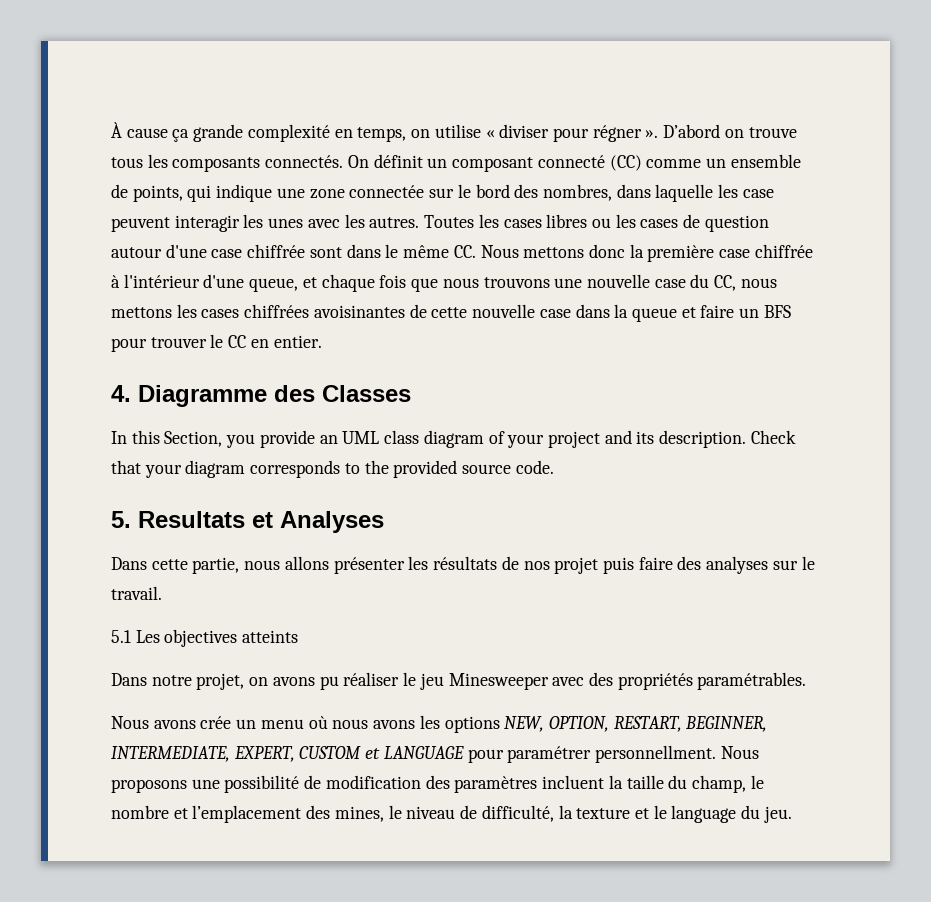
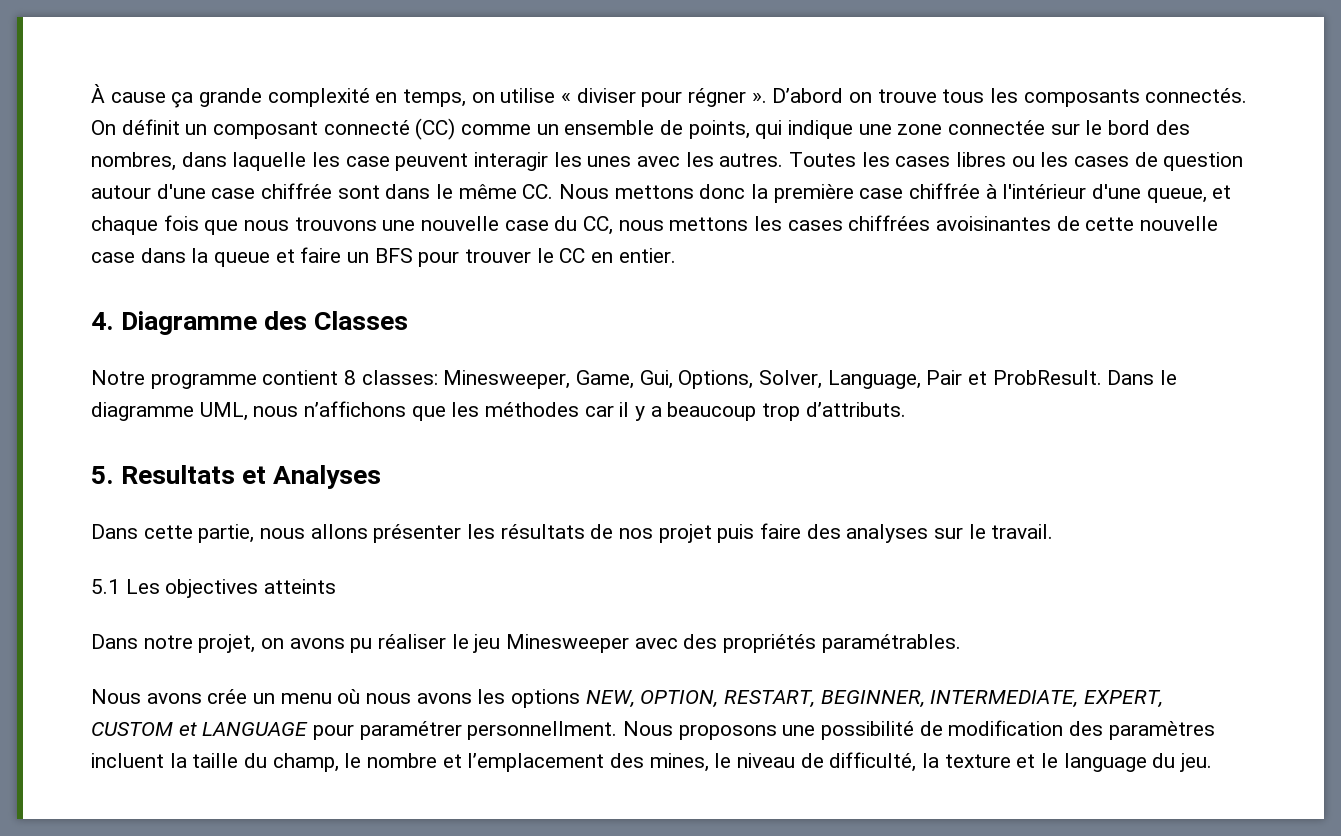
- In this Section, you provide an UML class diagram of your project and its description. Check that your diagram corresponds to the provided source code.
+ Notre programme contient 8 classes: Minesweeper, Game, Gui, Options, Solver, Language, Pair et ProbResult. Dans le diagramme UML, nous n’affichons que les méthodes car il y a beaucoup trop d’attributs.

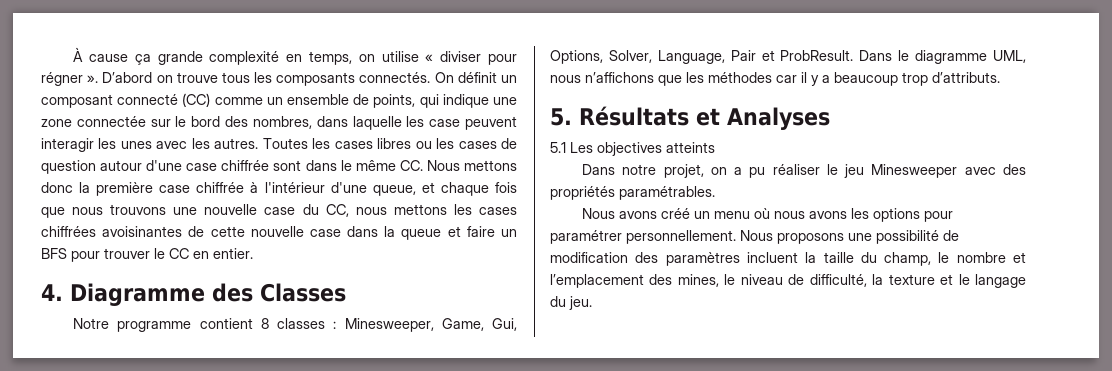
- Notre programme contient 8 classes: Minesweeper, Game, Gui, Options, Solver, Language, Pair et ProbResult.
+ Notre programme contient 8 classes : Minesweeper, Game, Gui, Options, Solver, Language, Pair et ProbResult.
- 5. Resultats et Analyses
+ 5. Résultats et Analyses
- Dans cette partie, nous allons présenter les résultats de nos projet puis faire des analyses sur le travail.
- Dans notre projet, on avons pu réaliser le jeu Minesweeper avec des propriétés paramétrables.
+ Dans notre projet, on a pu réaliser le jeu Minesweeper avec des propriétés paramétrables.
- Nous avons crée un menu où nous avons les options NEW, OPTION, RESTART, BEGINNER, INTERMEDIATE, EXPERT, CUSTOM et LANGUAGE pour paramétrer personnellment.
+ Nous avons créé un menu où nous avons les options pour paramétrer personnellement.
- Nous proposons une possibilité de modification des paramètres incluent la taille du champ, le nombre et l’emplacement des mines, le niveau de difficulté, la texture et le language du jeu.
+ Nous proposons une possibilité de modification des paramètres incluent la taille du champ, le nombre et l’emplacement des mines, le niveau de difficulté, la texture et le langage du jeu.

